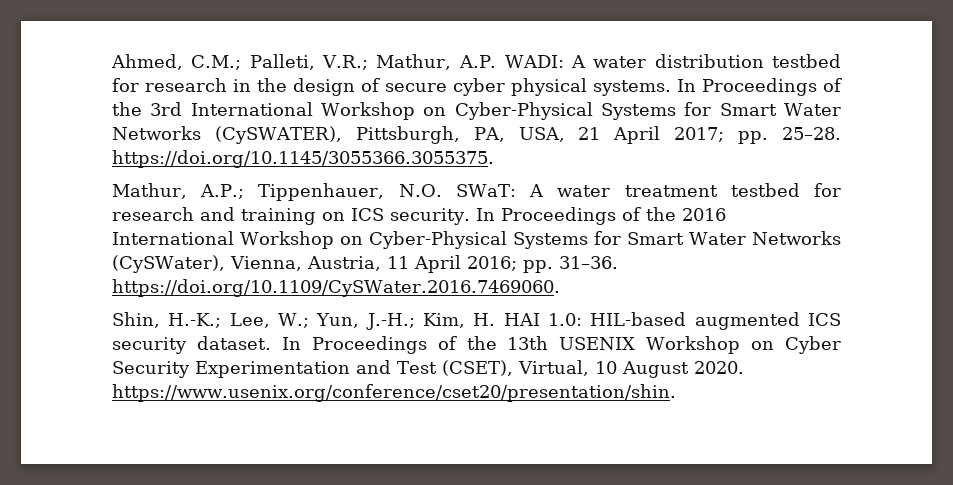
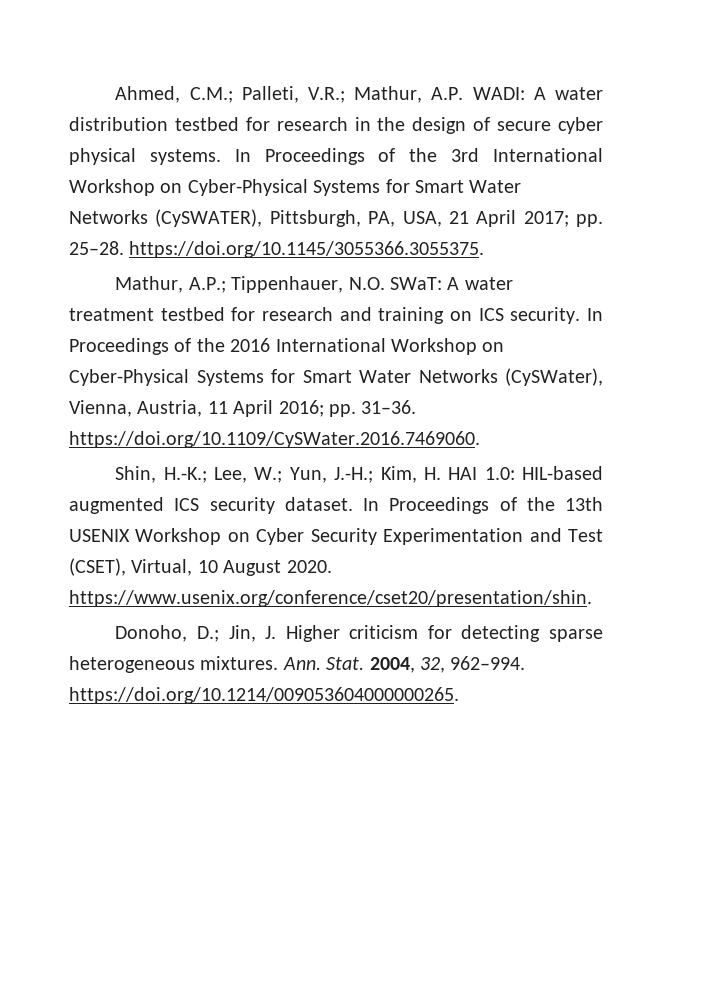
+ Donoho, D.; Jin, J. Higher criticism for detecting sparse heterogeneous mixtures. Ann. Stat. 2004, 32, 962–994. https://doi.org/10.1214/009053604000000265.

